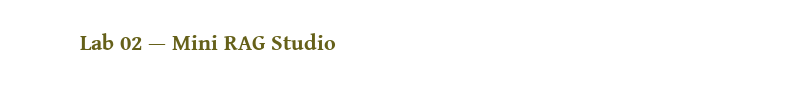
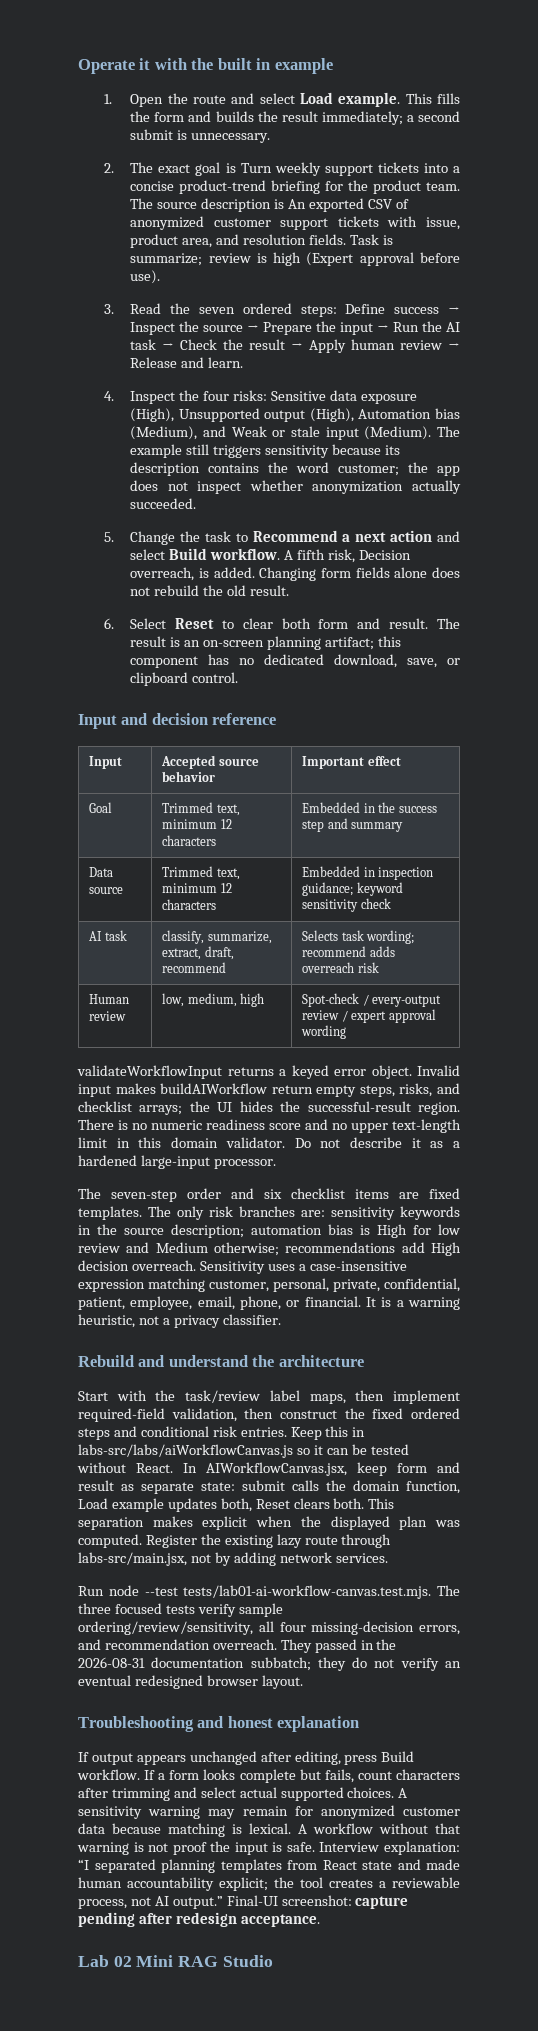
+ Operate it with the built in example
+ 1. Open the route and select Load example. This fills the form and builds the result immediately; a second submit is unnecessary.
+ 2. The exact goal is Turn weekly support tickets into a concise product-trend briefing for the product team. The source description is An exported CSV of anonymized customer support tickets with issue, product area, and resolution fields. Task is summarize; review is high (Expert approval before use).
+ 3. Read the seven ordered steps: Define success → Inspect the source → Prepare the input → Run the AI task → Check the result → Apply human review → Release and learn.
+ 4. Inspect the four risks: Sensitive data exposure (High), Unsupported output (High), Automation bias (Medium), and Weak or stale input (Medium). The example still triggers sensitivity because its description contains the word customer; the app does not inspect whether anonymization actually succeeded.
+ 5. Change the task to Recommend a next action and select Build workflow. A fifth risk, Decision overreach, is added. Changing form fields alone does not rebuild the old result.
+ 6. Select Reset to clear both form and result. The result is an on-screen planning artifact; this component has no dedicated download, save, or clipboard control.
+ Input and decision reference
+ Input | Accepted source behavior | Important effect
+ Goal | Trimmed text, minimum 12 characters | Embedded in the success step and summary
+ Data source | Trimmed text, minimum 12 characters | Embedded in inspection guidance; keyword sensitivity check
+ AI task | classify, summarize, extract, draft, recommend | Selects task wording; recommend adds overreach risk
+ Human review | low, medium, high | Spot-check / every-output review / expert approval wording
+ validateWorkflowInput returns a keyed error object. Invalid input makes buildAIWorkflow return empty steps, risks, and checklist arrays; the UI hides the successful-result region. There is no numeric readiness score and no upper text-length limit in this domain validator. Do not describe it as a hardened large-input processor.
+ The seven-step order and six checklist items are fixed templates. The only risk branches are: sensitivity keywords in the source description; automation bias is High for low review and Medium otherwise; recommendations add High decision overreach. Sensitivity uses a case-insensitive expression matching customer, personal, private, confidential, patient, employee, email, phone, or financial. It is a warning heuristic, not a privacy classifier.
+ Rebuild and understand the architecture
+ Start with the task/review label maps, then implement required-field validation, then construct the fixed ordered steps and conditional risk entries. Keep this in labs-src/labs/aiWorkflowCanvas.js so it can be tested without React. In AIWorkflowCanvas.jsx, keep form and result as separate state: submit calls the domain function, Load example updates both, Reset clears both. This separation makes explicit when the displayed plan was computed. Register the existing lazy route through labs-src/main.jsx, not by adding network services.
+ Run node --test tests/lab01-ai-workflow-canvas.test.mjs. The three focused tests verify sample ordering/review/sensitivity, all four missing-decision errors, and recommendation overreach. They passed in the 2026-08-31 documentation subbatch; they do not verify an eventual redesigned browser layout.
+ Troubleshooting and honest explanation
+ If output appears unchanged after editing, press Build workflow. If a form looks complete but fails, count characters after trimming and select actual supported choices. A sensitivity warning may remain for anonymized customer data because matching is lexical. A workflow without that warning is not proof the input is safe. Interview explanation: “I separated planning templates from React state and made human accountability explicit; the tool creates a reviewable process, not AI output.” Final-UI screenshot: capture pending after redesign acceptance.
- Lab 02 — Mini RAG Studio
+ Lab 02 Mini RAG Studio

